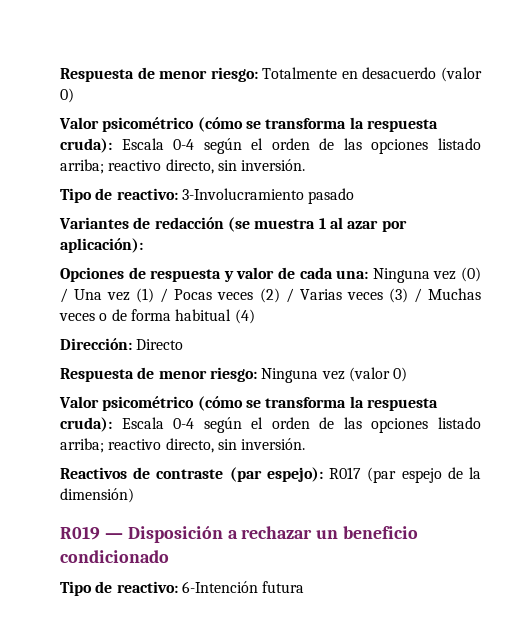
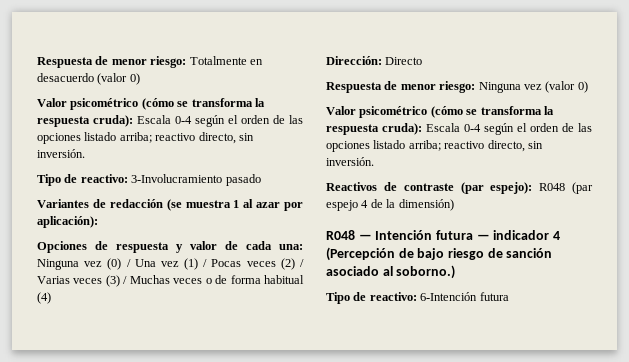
- Reactivos de contraste (par espejo): R017 (par espejo de la dimensión)
+ Reactivos de contraste (par espejo): R048 (par espejo 4 de la dimensión)
- R019 — Disposición a rechazar un beneficio condicionado
+ R048 — Intención futura — indicador 4 (Percepción de bajo riesgo de sanción asociado al soborno.)

